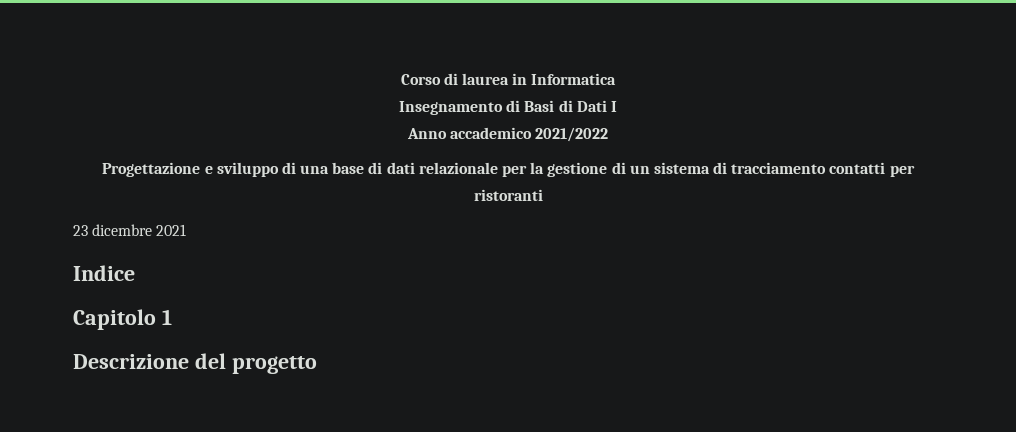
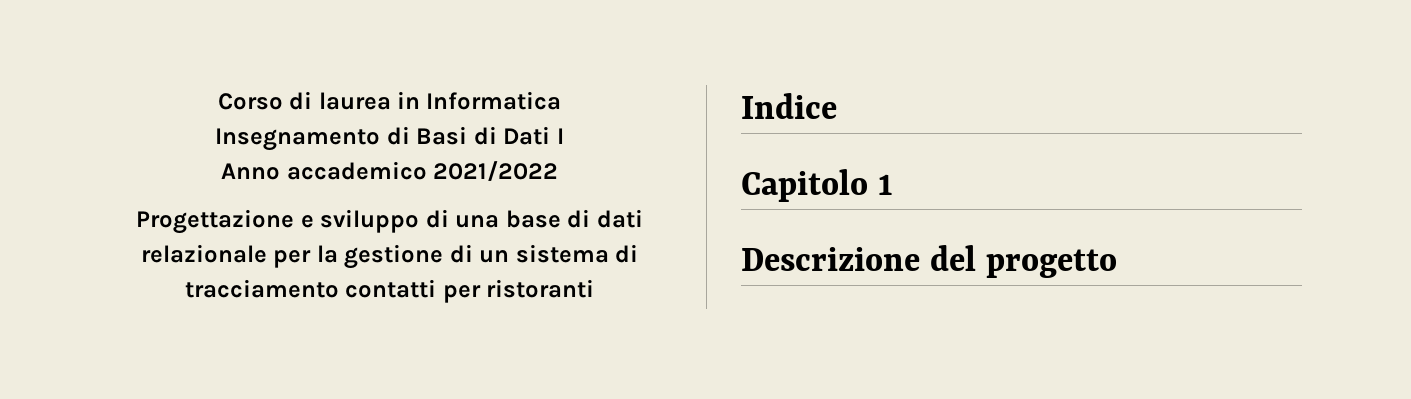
- 23 dicembre 2021

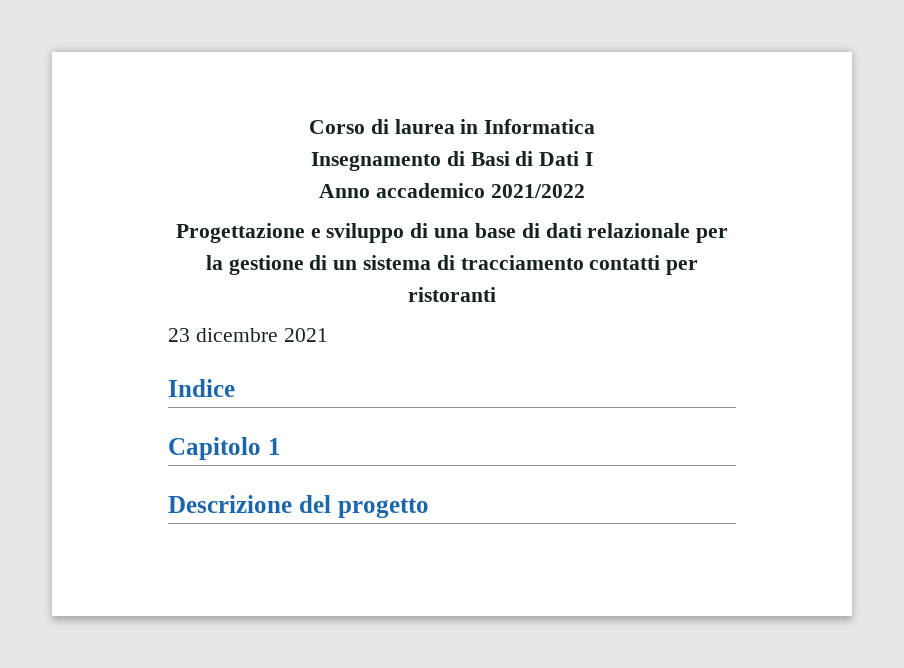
+ 23 dicembre 2021

